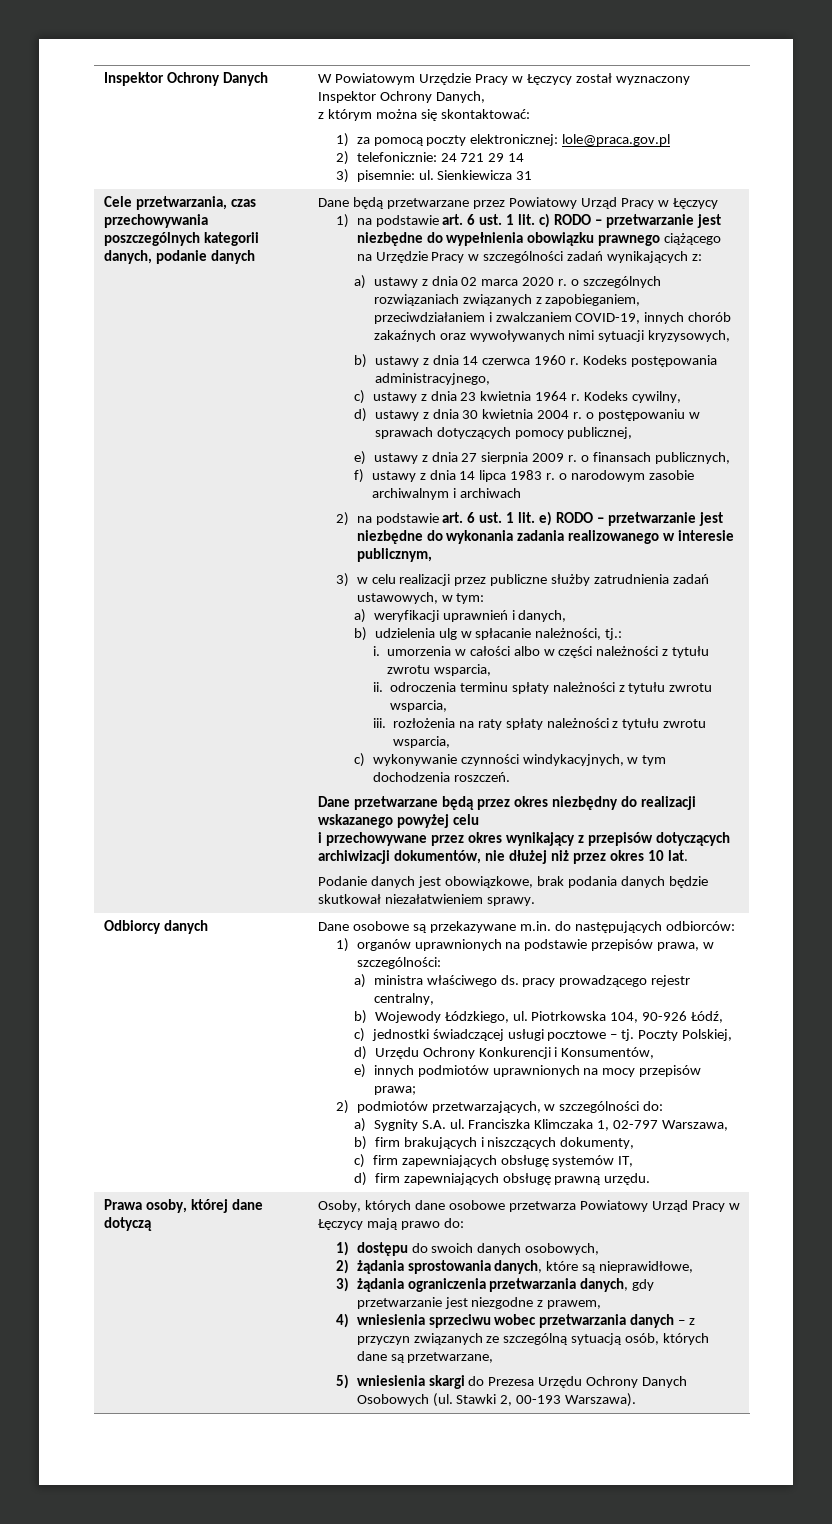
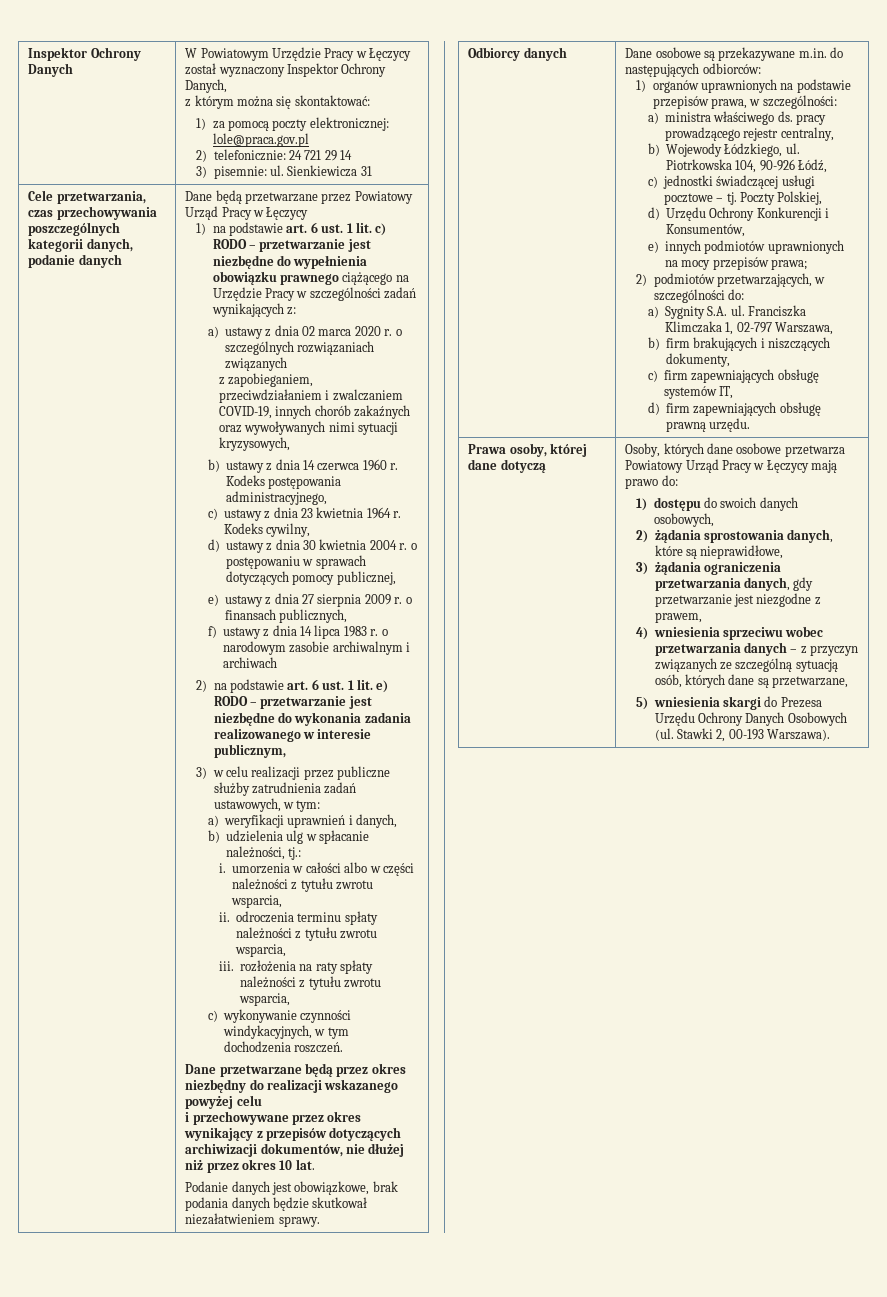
- a) ustawy z dnia 02 marca 2020 r. o szczególnych rozwiązaniach związanych z zapobieganiem, przeciwdziałaniem i zwalczaniem COVID-19, innych chorób zakaźnych oraz wywoływanych nimi sytuacji kryzysowych,
+ a) ustawy z dnia 02 marca 2020 r. o szczególnych rozwiązaniach związanych
+ z zapobieganiem, przeciwdziałaniem i zwalczaniem COVID-19, innych chorób zakaźnych oraz wywoływanych nimi sytuacji kryzysowych,

